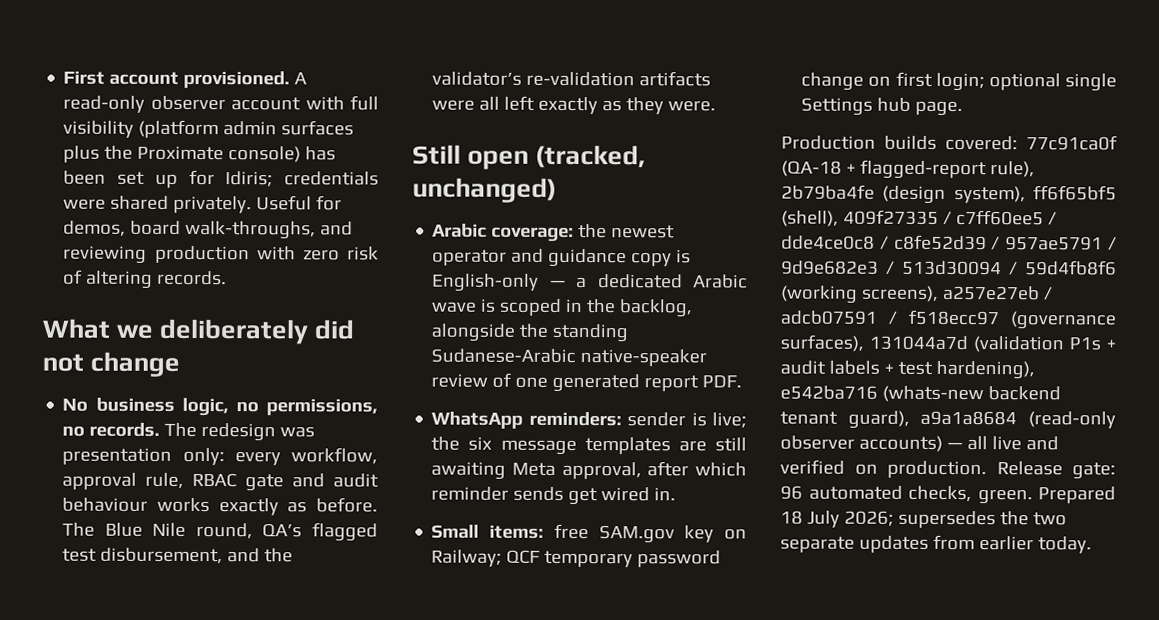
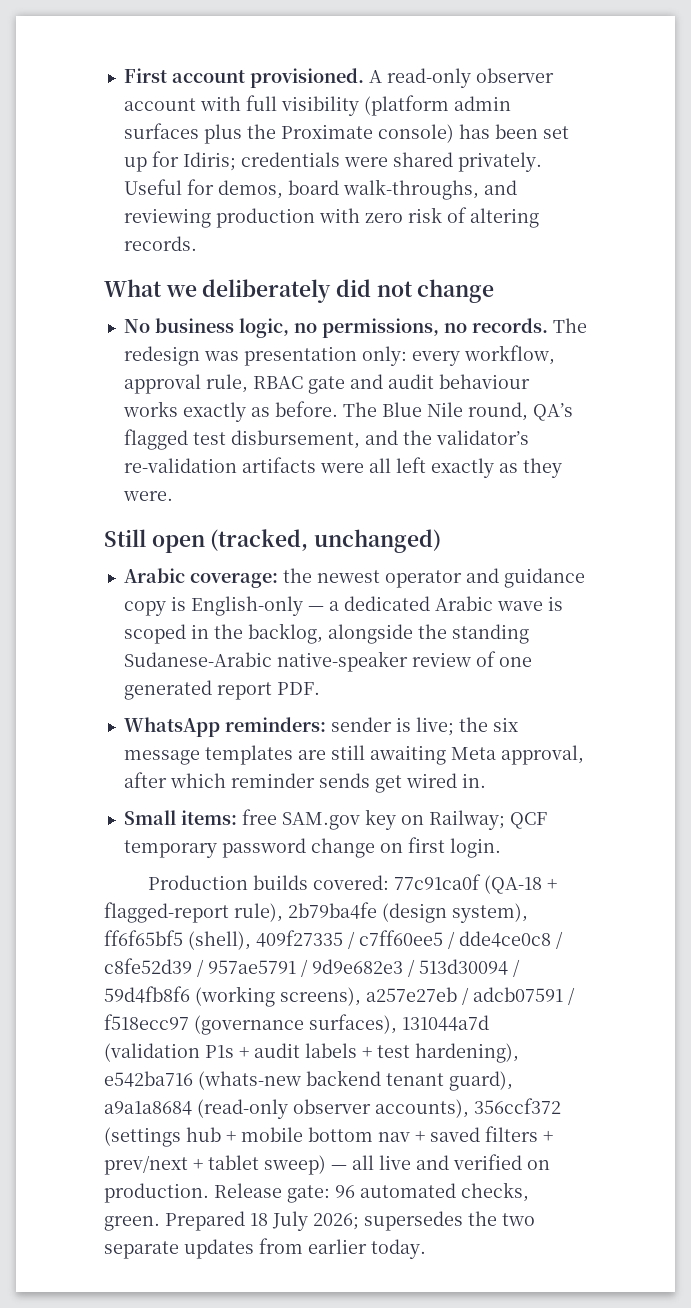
- Small items: free SAM.gov key on Railway; QCF temporary password change on first login; optional single Settings hub page.
+ Small items: free SAM.gov key on Railway; QCF temporary password change on first login.
- 77c91ca0f (QA-18 + flagged-report rule), 2b79ba4fe (design system), ff6f65bf5 (shell), 409f27335 / c7ff60ee5 / dde4ce0c8 / c8fe52d39 / 957ae5791 / 9d9e682e3 / 513d30094 / 59d4fb8f6 (working screens), a257e27eb / adcb07591 / f518ecc97 (governance surfaces), 131044a7d (validation P1s + audit labels + test hardening), e542ba716 (whats-new backend tenant guard), a9a1a8684 (read-only observer accounts) — all live and verified on production.
+ 77c91ca0f (QA-18 + flagged-report rule), 2b79ba4fe (design system), ff6f65bf5 (shell), 409f27335 / c7ff60ee5 / dde4ce0c8 / c8fe52d39 / 957ae5791 / 9d9e682e3 / 513d30094 / 59d4fb8f6 (working screens), a257e27eb / adcb07591 / f518ecc97 (governance surfaces), 131044a7d (validation P1s + audit labels + test hardening), e542ba716 (whats-new backend tenant guard), a9a1a8684 (read-only observer accounts), 356ccf372 (settings hub + mobile bottom nav + saved filters + prev/next + tablet sweep) — all live and verified on production.

